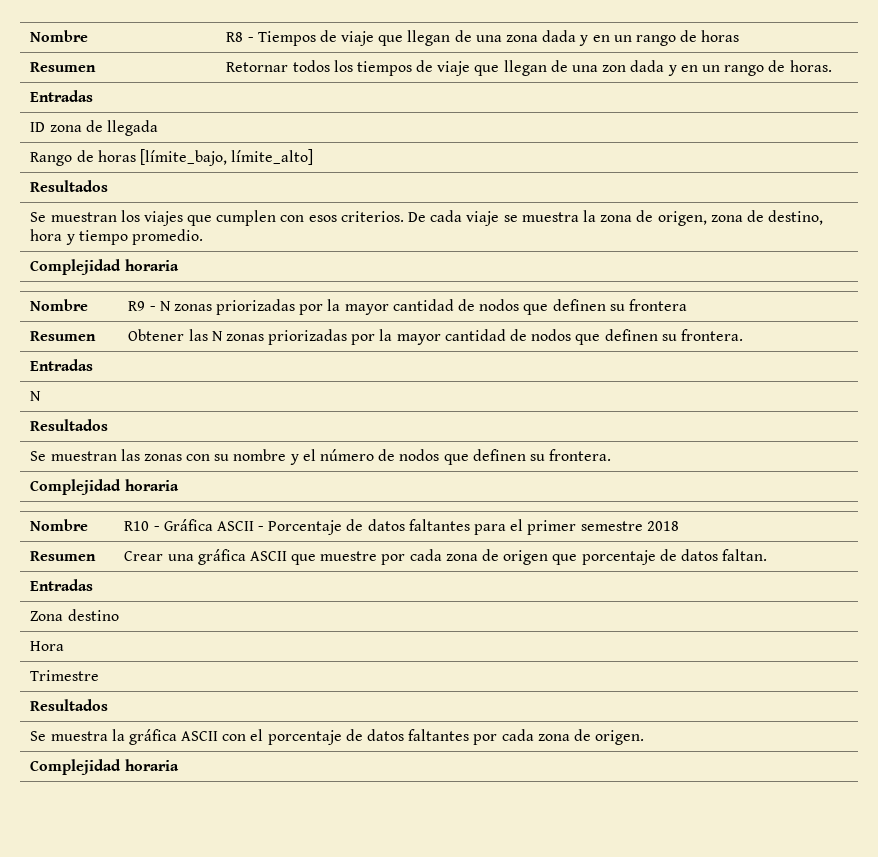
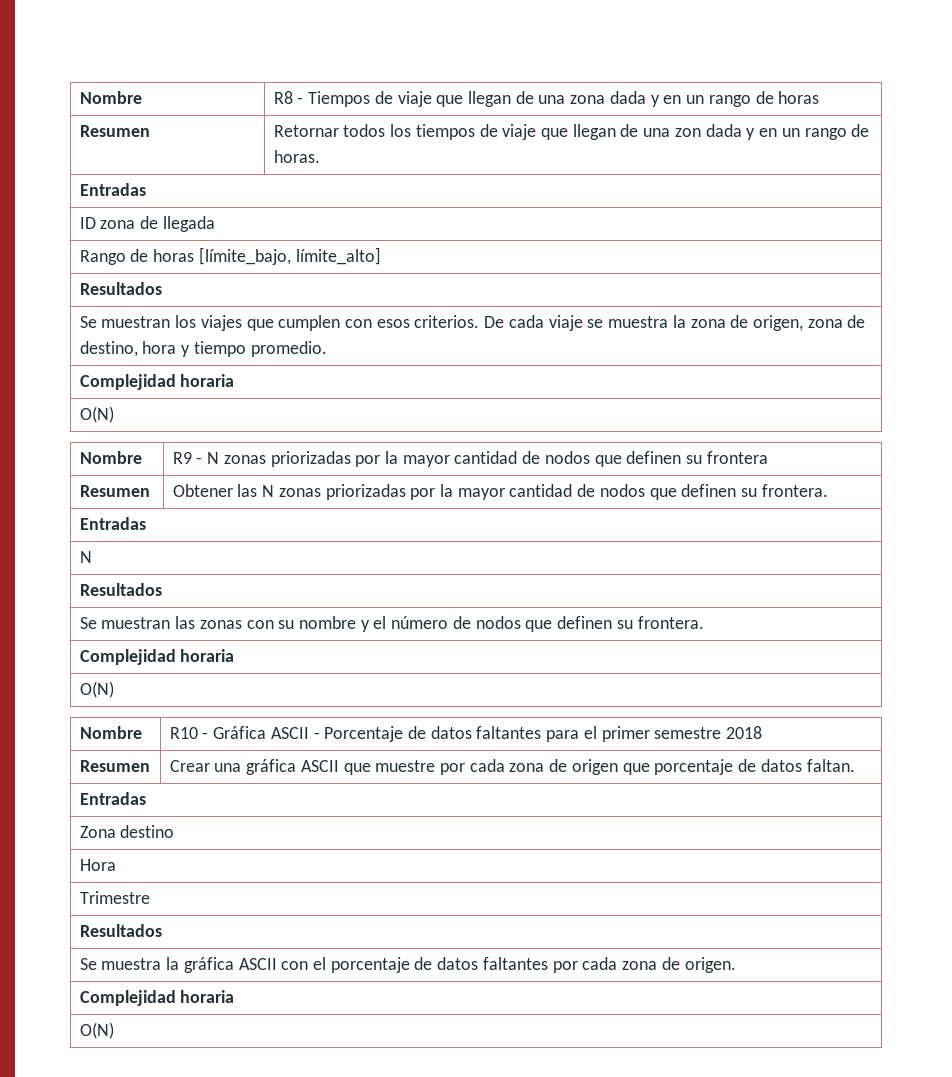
  Se muestran los viajes que cumplen con esos criterios. De cada viaje se muestra la zona de origen, zona de destino, hora y tiempo promedio.
  Complejidad horaria
+ O(N)
  Se muestran las zonas con su nombre y el número de nodos que definen su frontera.
  Complejidad horaria
+ O(N)
  Se muestra la gráfica ASCII con el porcentaje de datos faltantes por cada zona de origen.
  Complejidad horaria
+ O(N)

